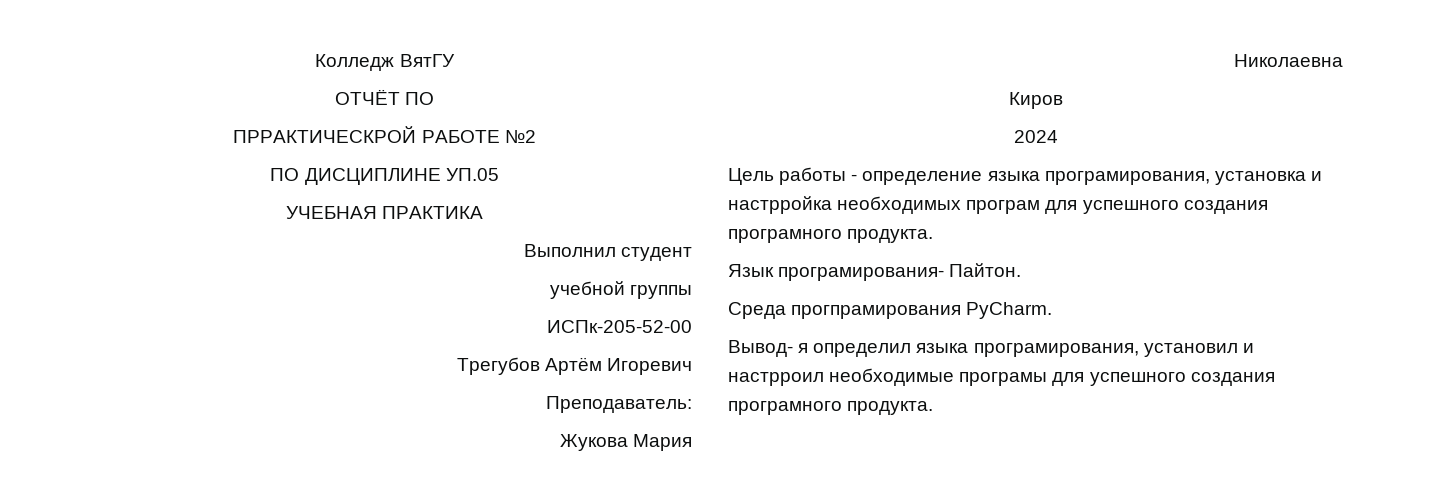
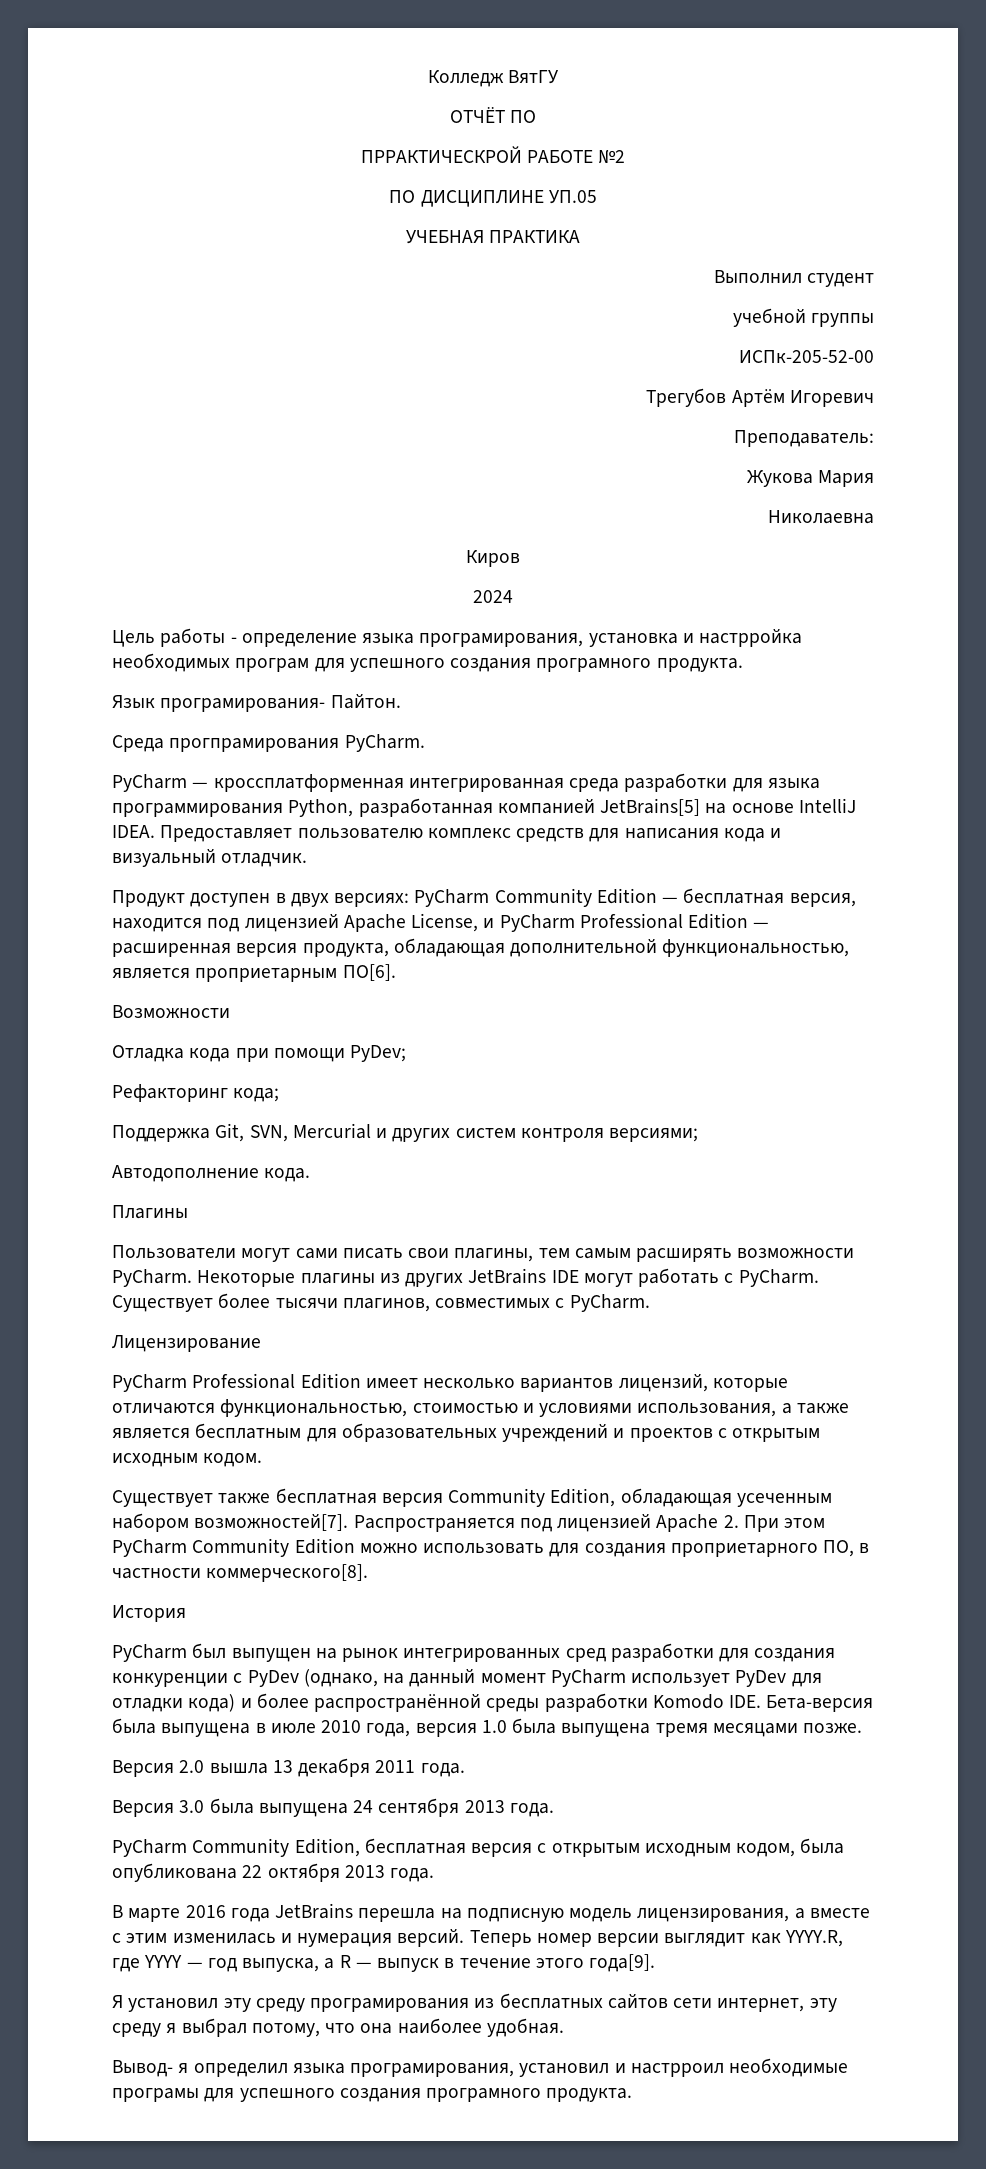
+ PyCharm — кроссплатформенная интегрированная среда разработки для языка программирования Python, разработанная компанией JetBrains[5] на основе IntelliJ IDEA. Предоставляет пользователю комплекс средств для написания кода и визуальный отладчик.
+ Продукт доступен в двух версиях: PyCharm Community Edition — бесплатная версия, находится под лицензией Apache License, и PyCharm Professional Edition — расширенная версия продукта, обладающая дополнительной функциональностью, является проприетарным ПО[6].
+ Возможности
+ Отладка кода при помощи PyDev;
+ Рефакторинг кода;
+ Поддержка Git, SVN, Mercurial и других систем контроля версиями;
+ Автодополнение кода.
+ Плагины
+ Пользователи могут сами писать свои плагины, тем самым расширять возможности PyCharm. Некоторые плагины из других JetBrains IDE могут работать с PyCharm. Существует более тысячи плагинов, совместимых с PyCharm.
+ Лицензирование
+ PyCharm Professional Edition имеет несколько вариантов лицензий, которые отличаются функциональностью, стоимостью и условиями использования, а также является бесплатным для образовательных учреждений и проектов с открытым исходным кодом.
+ Существует также бесплатная версия Community Edition, обладающая усеченным набором возможностей[7]. Распространяется под лицензией Apache 2. При этом PyCharm Community Edition можно использовать для создания проприетарного ПО, в частности коммерческого[8].
+ История
+ PyCharm был выпущен на рынок интегрированных сред разработки для создания конкуренции с PyDev (однако, на данный момент PyCharm использует PyDev для отладки кода) и более распространённой среды разработки Komodo IDE. Бета-версия была выпущена в июле 2010 года, версия 1.0 была выпущена тремя месяцами позже.
+ Версия 2.0 вышла 13 декабря 2011 года.
+ Версия 3.0 была выпущена 24 сентября 2013 года.
+ PyCharm Community Edition, бесплатная версия с открытым исходным кодом, была опубликована 22 октября 2013 года.
+ В марте 2016 года JetBrains перешла на подписную модель лицензирования, а вместе с этим изменилась и нумерация версий. Теперь номер версии выглядит как YYYY.R, где YYYY — год выпуска, а R — выпуск в течение этого года[9].
+ Я установил эту среду програмирования из бесплатных сайтов сети интернет, эту среду я выбрал потому, что она наиболее удобная.

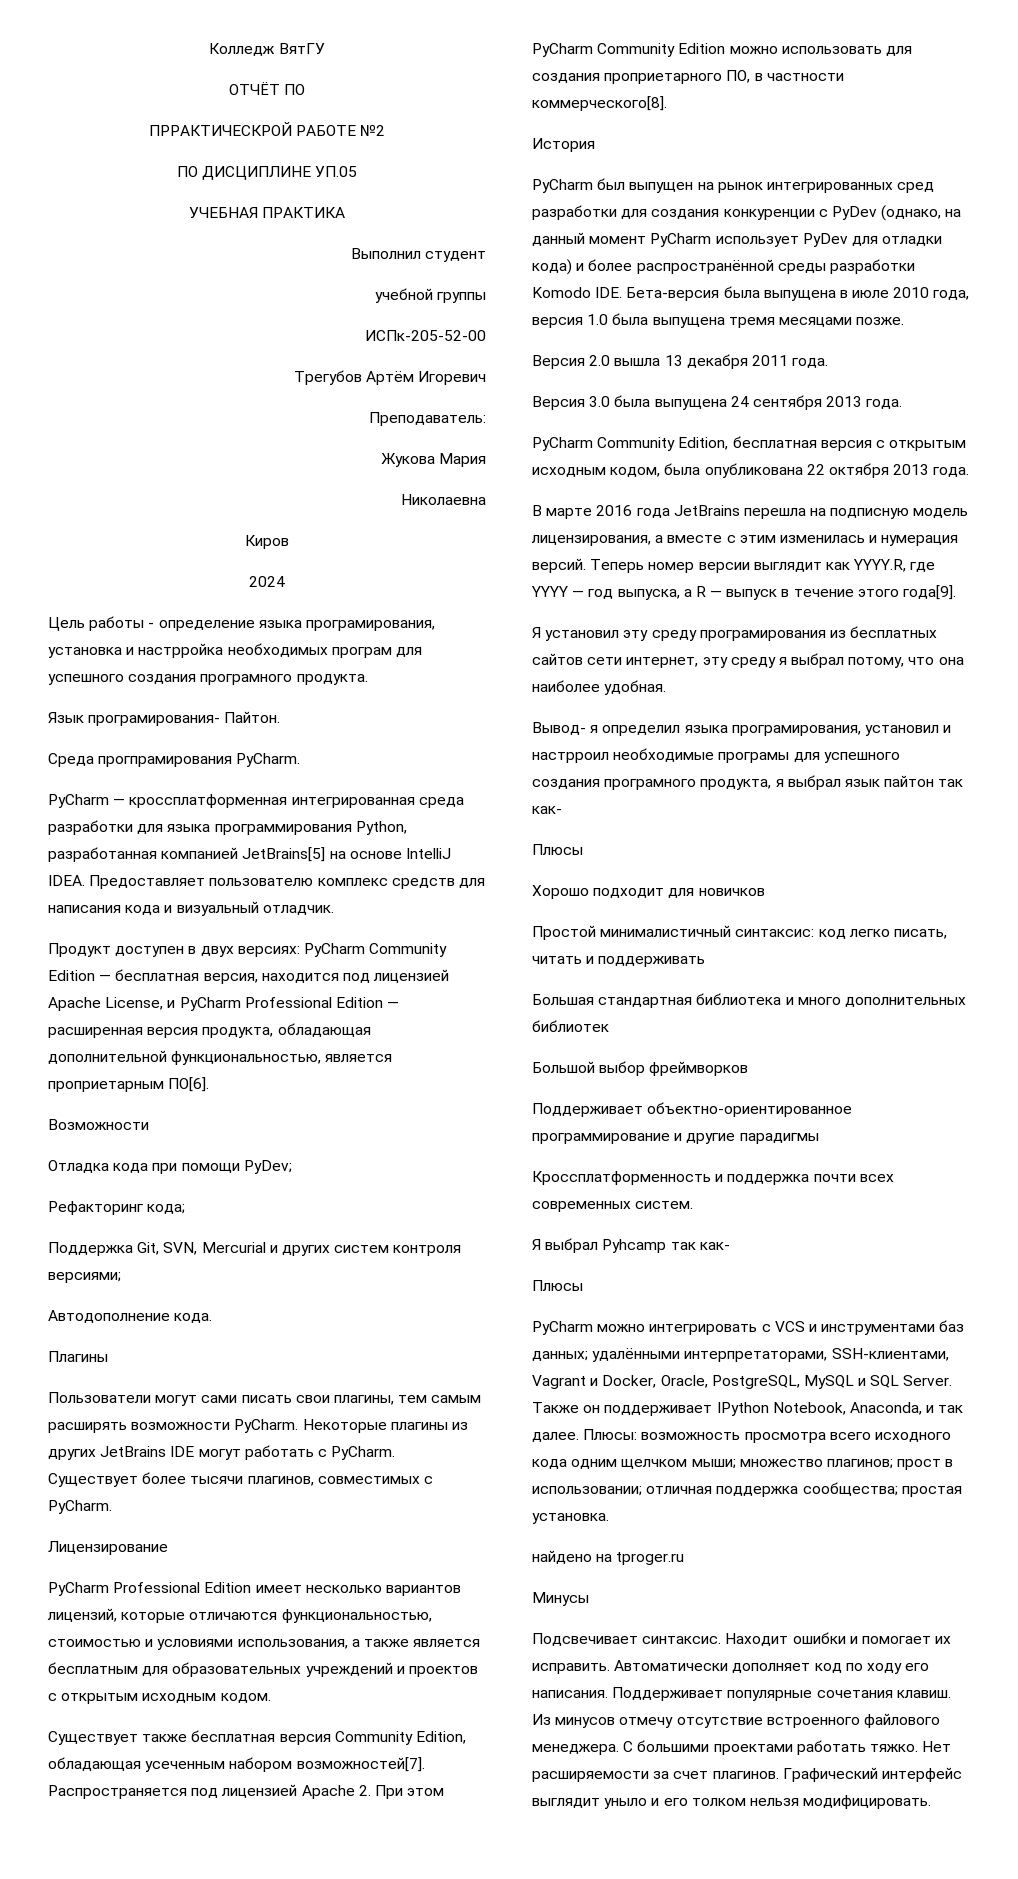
- Вывод- я определил языка програмирования, установил и настрроил необходимые програмы для успешного создания програмного продукта.
+ Вывод- я определил языка програмирования, установил и настрроил необходимые програмы для успешного создания програмного продукта, я выбрал язык пайтон так как-
+ Плюсы
+ Хорошо подходит для новичков
+ Простой минималистичный синтаксис: код легко писать, читать и поддерживать
+ Большая стандартная библиотека и много дополнительных библиотек
+ Большой выбор фреймворков
+ Поддерживает объектно-ориентированное программирование и другие парадигмы
+ Кроссплатформенность и поддержка почти всех современных систем.
+ Я выбрал Pyhcamp так как-
+ Плюсы
+ PyCharm можно интегрировать с VCS и инструментами баз данных; удалёнными интерпретаторами, SSH-клиентами, Vagrant и Docker, Oracle, PostgreSQL, MySQL и SQL Server. Также он поддерживает IPython Notebook, Anaconda, и так далее. Плюсы: возможность просмотра всего исходного кода одним щелчком мыши; множество плагинов; прост в использовании; отличная поддержка сообщества; простая установка.
+ найдено на tproger.ru
+ Минусы
+ Подсвечивает синтаксис. Находит ошибки и помогает их исправить. Автоматически дополняет код по ходу его написания. Поддерживает популярные сочетания клавиш. Из минусов отмечу отсутствие встроенного файлового менеджера. С большими проектами работать тяжко. Нет расширяемости за счет плагинов. Графический интерфейс выглядит уныло и его толком нельзя модифицировать.

